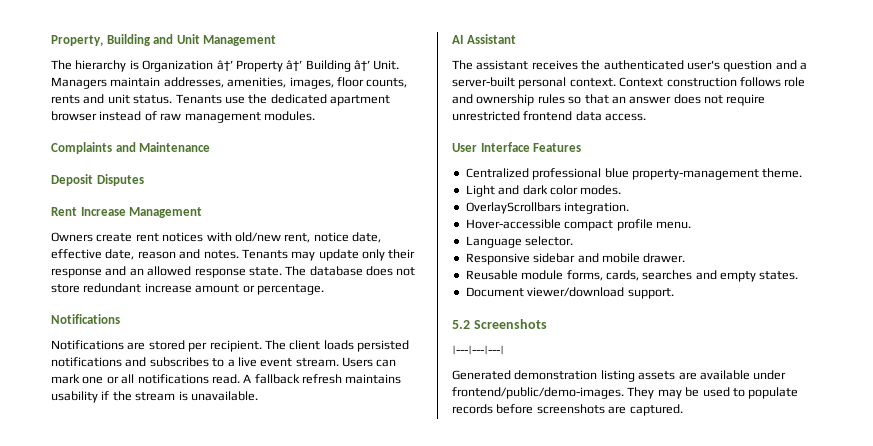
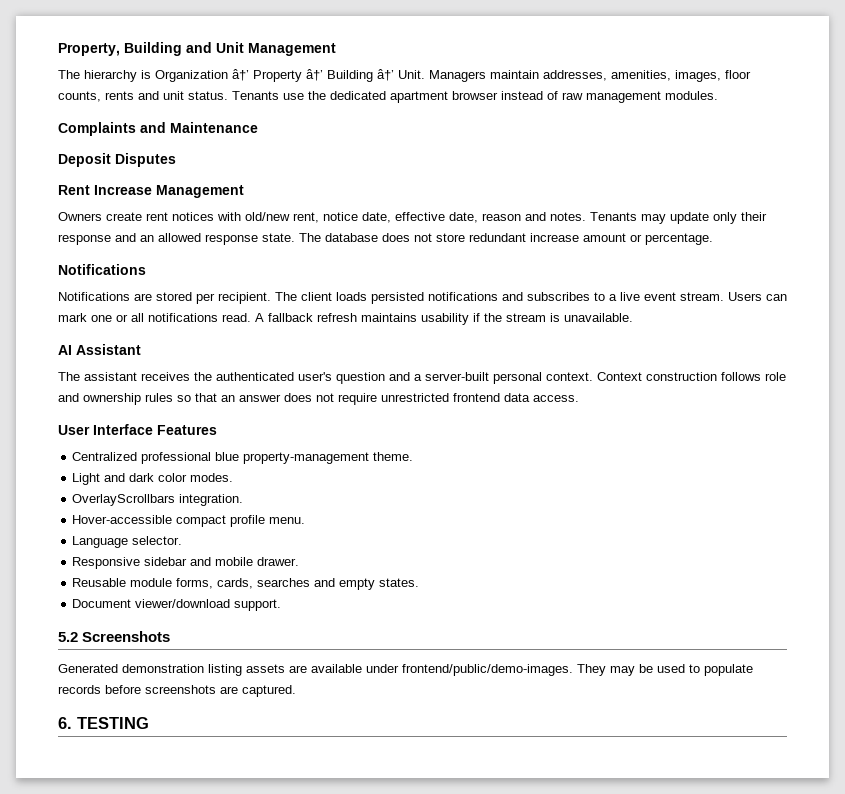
- |---|---|---|
+ 6. TESTING

